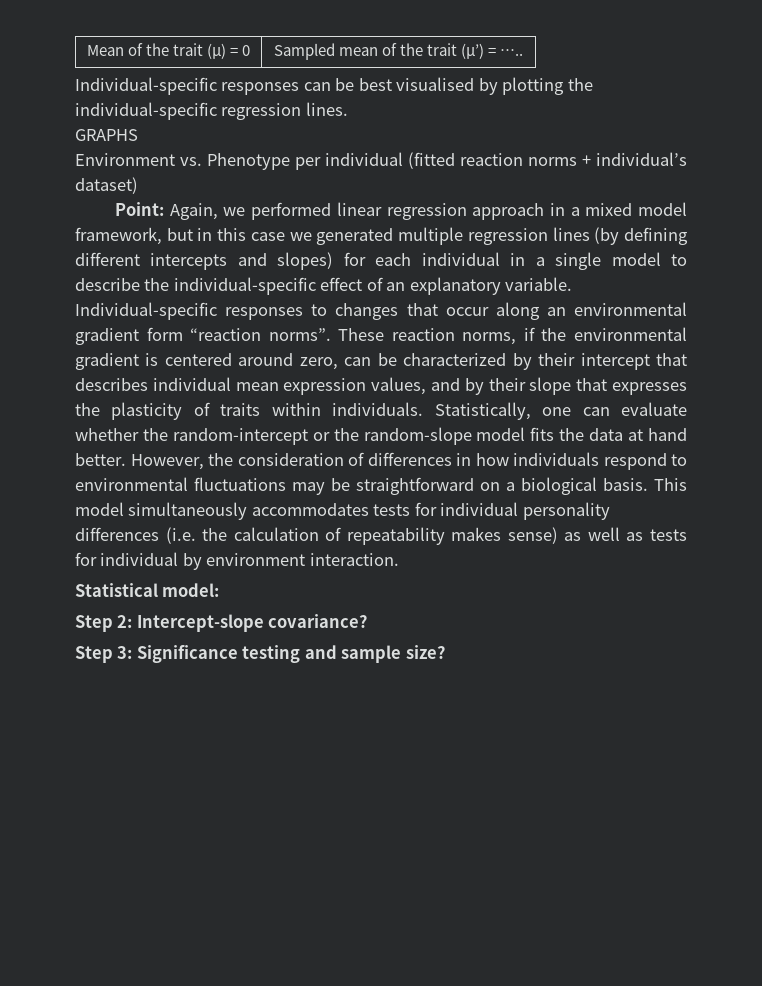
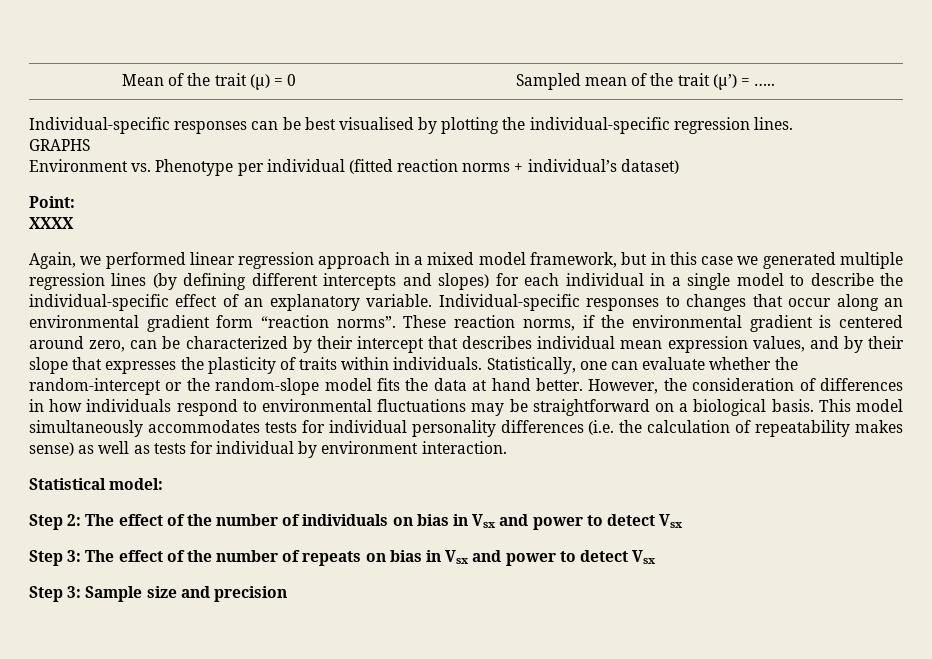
- Point: Again, we performed linear regression approach in a mixed model framework, but in this case we generated multiple regression lines (by defining different intercepts and slopes) for each individual in a single model to describe the individual-specific effect of an explanatory variable.
+ Point:
+ XXXX
+ Again, we performed linear regression approach in a mixed model framework, but in this case we generated multiple regression lines (by defining different intercepts and slopes) for each individual in a single model to describe the individual-specific effect of an explanatory variable.
- Step 2: Intercept-slope covariance?
- Step 3: Significance testing and sample size?
+ Step 2: The effect of the number of individuals on bias in Vsx and power to detect Vsx
+ Step 3: The effect of the number of repeats on bias in Vsx and power to detect Vsx
+ Step 3: Sample size and precision

